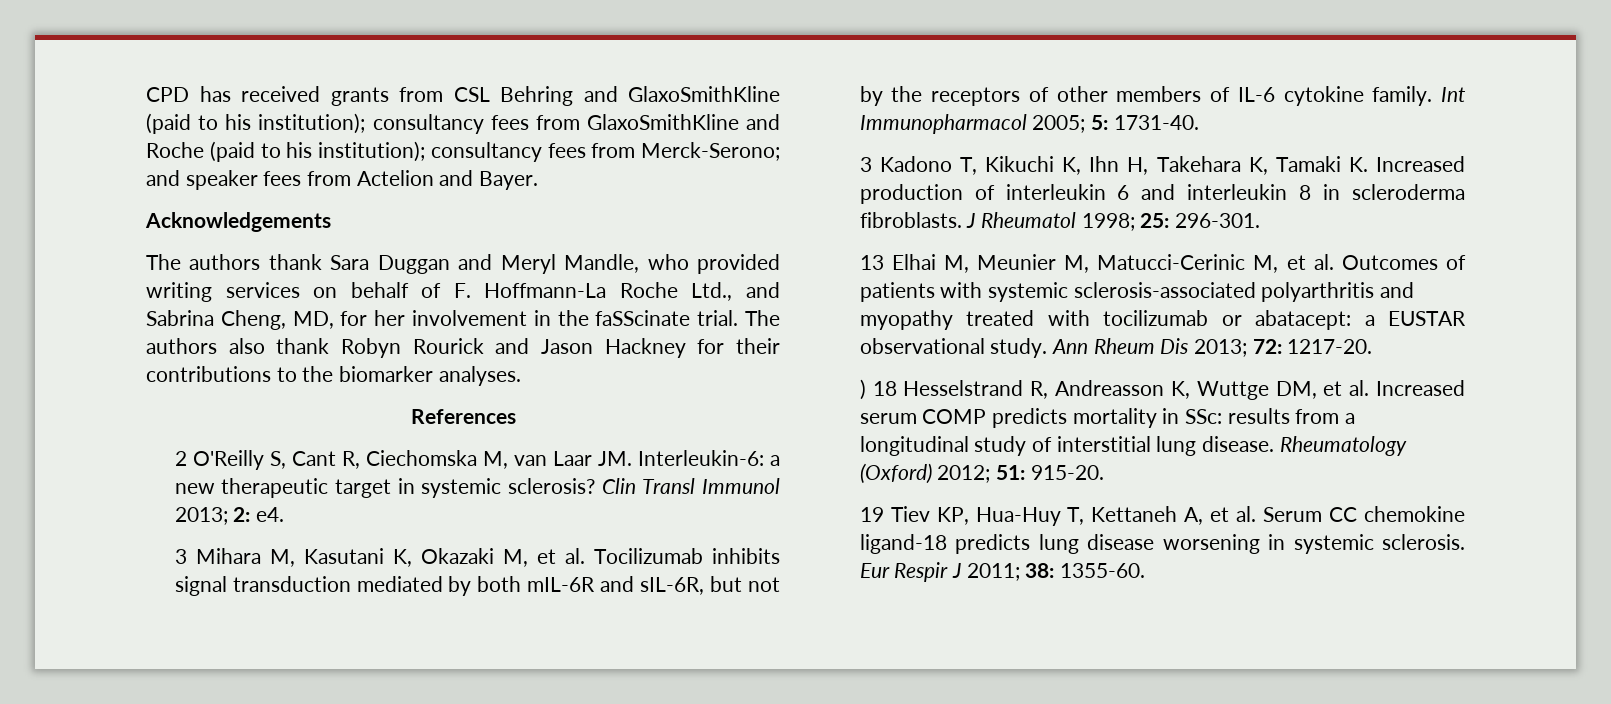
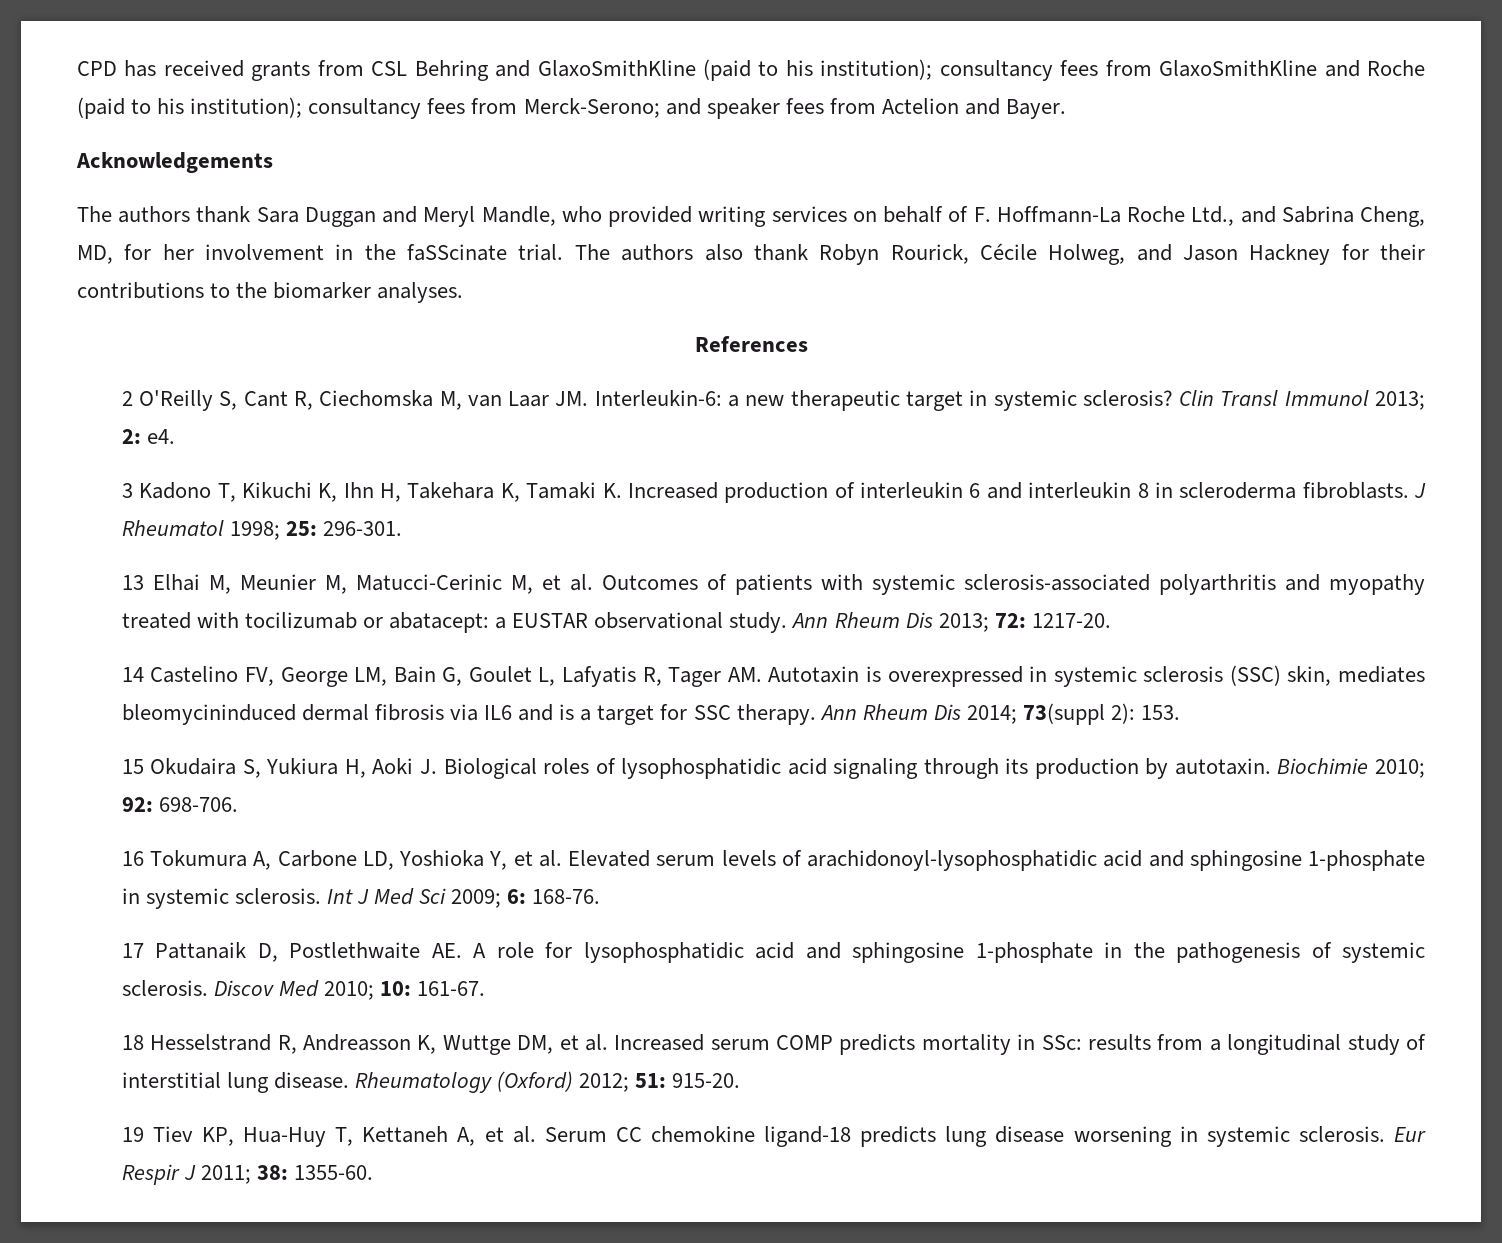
- The authors also thank Robyn Rourick and Jason Hackney for their contributions to the biomarker analyses.
+ The authors also thank Robyn Rourick, Cécile Holweg, and Jason Hackney for their contributions to the biomarker analyses.
- 3 Mihara M, Kasutani K, Okazaki M, et al. Tocilizumab inhibits signal transduction mediated by both mIL-6R and sIL-6R, but not by the receptors of other members of IL-6 cytokine family. Int Immunopharmacol 2005; 5: 1731-40.
- ) 18 Hesselstrand R, Andreasson K, Wuttge DM, et al. Increased serum COMP predicts mortality in SSc: results from a longitudinal study of interstitial lung disease.
+ 14 Castelino FV, George LM, Bain G, Goulet L, Lafyatis R, Tager AM. Autotaxin is overexpressed in systemic sclerosis (SSC) skin, mediates bleomycininduced dermal fibrosis via IL6 and is a target for SSC therapy. Ann Rheum Dis 2014; 73(suppl 2): 153.
+ 15 Okudaira S, Yukiura H, Aoki J. Biological roles of lysophosphatidic acid signaling through its production by autotaxin. Biochimie 2010; 92: 698-706.
+ 16 Tokumura A, Carbone LD, Yoshioka Y, et al. Elevated serum levels of arachidonoyl-lysophosphatidic acid and sphingosine 1-phosphate in systemic sclerosis. Int J Med Sci 2009; 6: 168-76.
+ 17 Pattanaik D, Postlethwaite AE. A role for lysophosphatidic acid and sphingosine 1-phosphate in the pathogenesis of systemic sclerosis. Discov Med 2010; 10: 161-67.
+ 18 Hesselstrand R, Andreasson K, Wuttge DM, et al. Increased serum COMP predicts mortality in SSc: results from a longitudinal study of interstitial lung disease.

